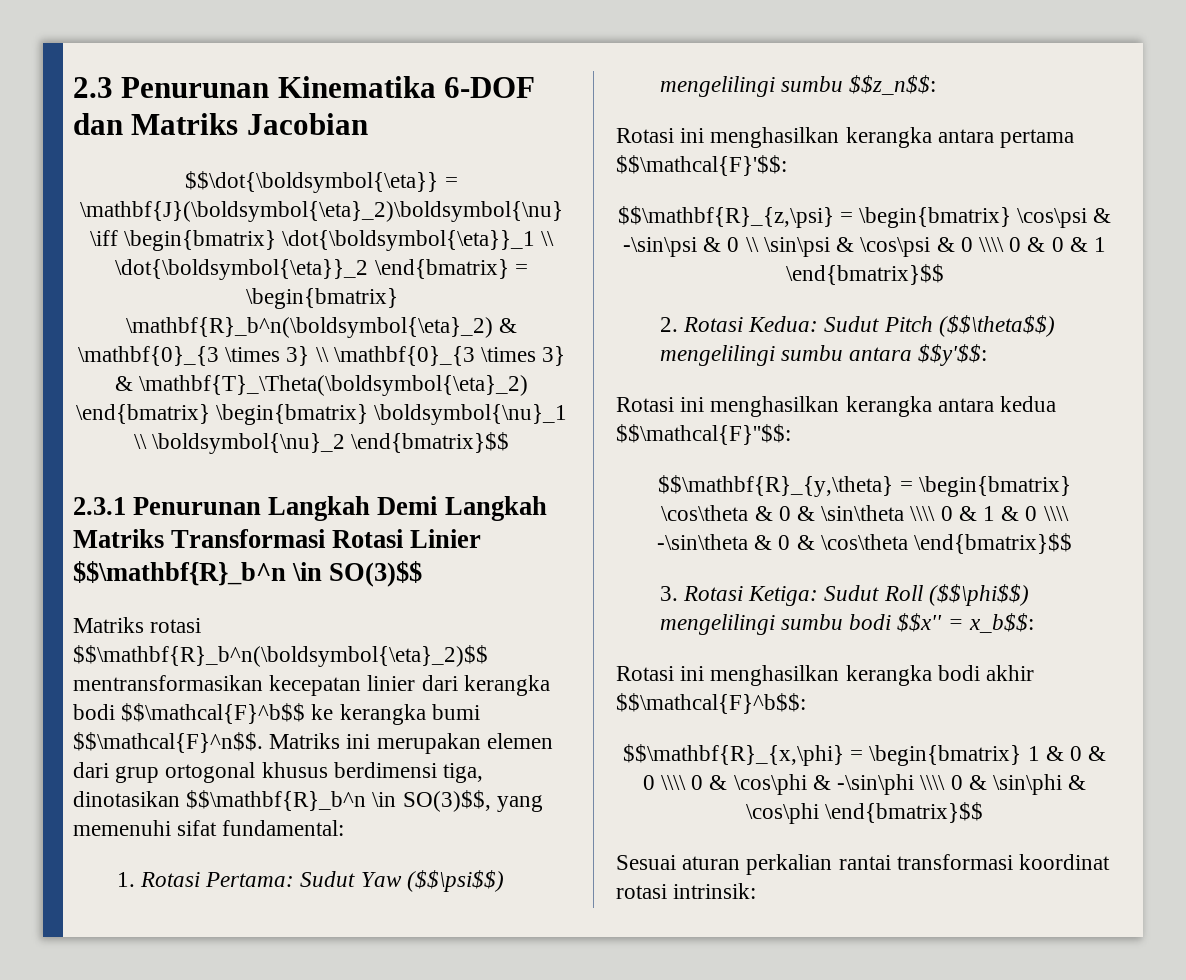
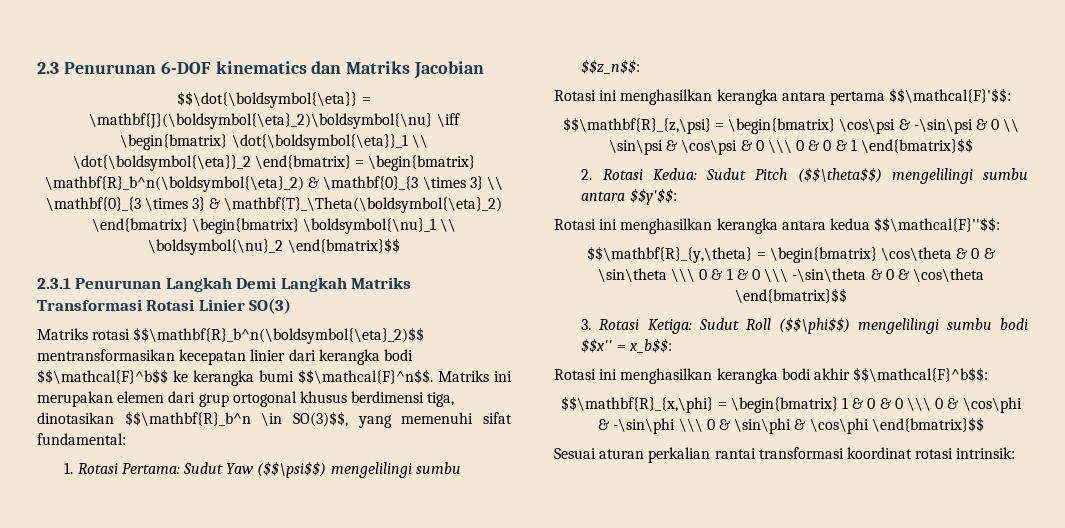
- 2.3 Penurunan Kinematika 6-DOF dan Matriks Jacobian
+ 2.3 Penurunan 6-DOF kinematics dan Matriks Jacobian
- 2.3.1 Penurunan Langkah Demi Langkah Matriks Transformasi Rotasi Linier $$\mathbf{R}_b^n \in SO(3)$$
+ 2.3.1 Penurunan Langkah Demi Langkah Matriks Transformasi Rotasi Linier SO(3)
- $$\mathbf{R}_{z,\psi} = \begin{bmatrix} \cos\psi & -\sin\psi & 0 \\ \sin\psi & \cos\psi & 0 \\\\ 0 & 0 & 1 \end{bmatrix}$$
+ $$\mathbf{R}_{z,\psi} = \begin{bmatrix} \cos\psi & -\sin\psi & 0 \\ \sin\psi & \cos\psi & 0 \\\ 0 & 0 & 1 \end{bmatrix}$$
- $$\mathbf{R}_{y,\theta} = \begin{bmatrix} \cos\theta & 0 & \sin\theta \\\\ 0 & 1 & 0 \\\\ -\sin\theta & 0 & \cos\theta \end{bmatrix}$$
+ $$\mathbf{R}_{y,\theta} = \begin{bmatrix} \cos\theta & 0 & \sin\theta \\\ 0 & 1 & 0 \\\ -\sin\theta & 0 & \cos\theta \end{bmatrix}$$
- $$\mathbf{R}_{x,\phi} = \begin{bmatrix} 1 & 0 & 0 \\\\ 0 & \cos\phi & -\sin\phi \\\\ 0 & \sin\phi & \cos\phi \end{bmatrix}$$
+ $$\mathbf{R}_{x,\phi} = \begin{bmatrix} 1 & 0 & 0 \\\ 0 & \cos\phi & -\sin\phi \\\ 0 & \sin\phi & \cos\phi \end{bmatrix}$$

